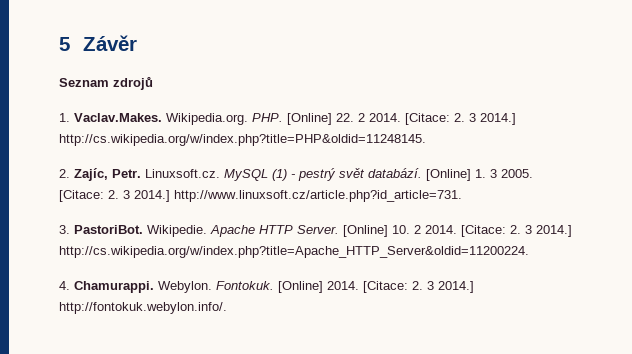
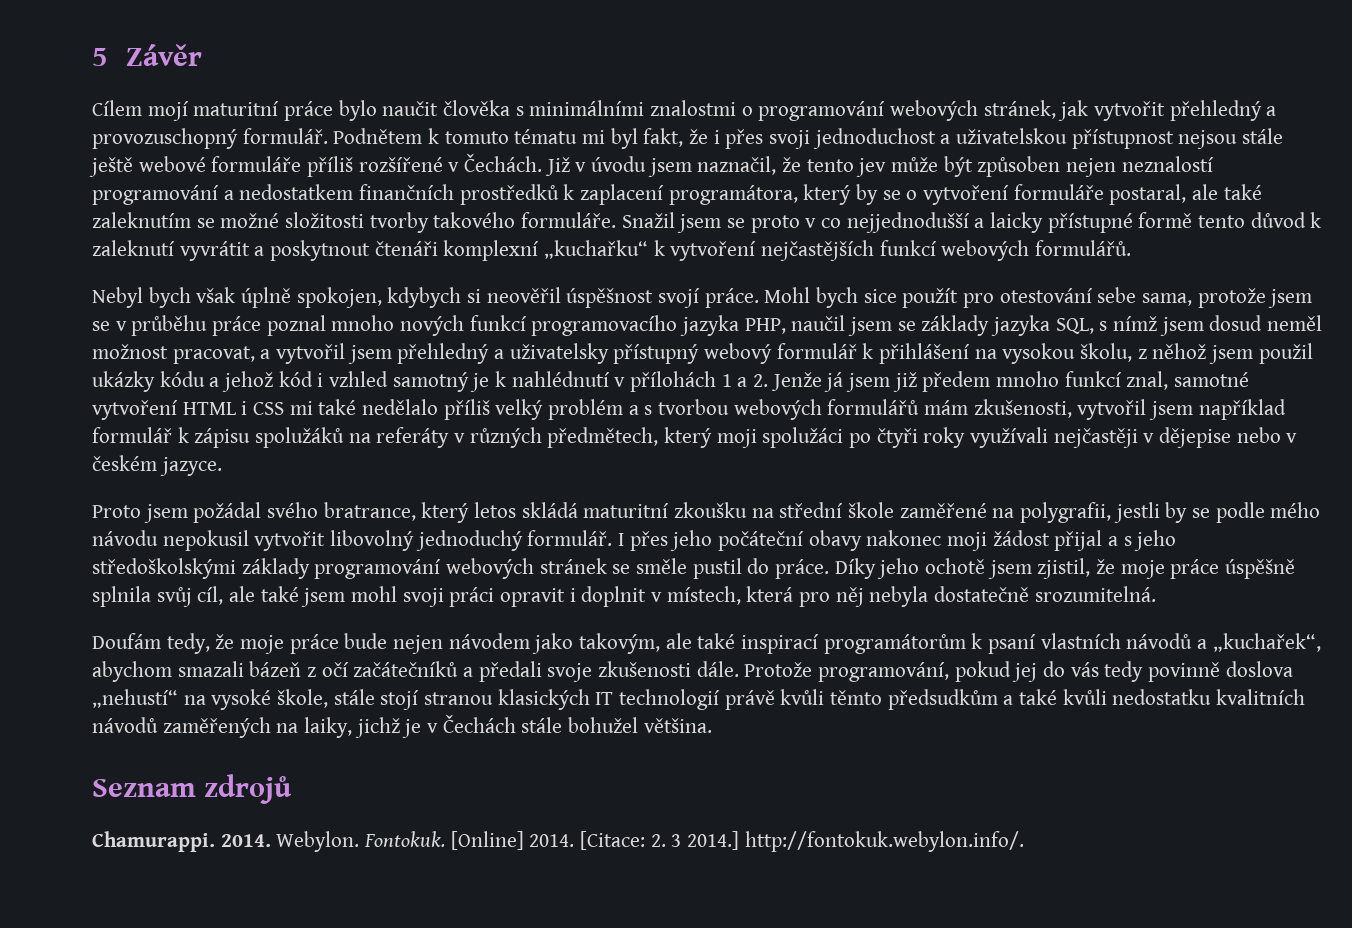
+ Cílem mojí maturitní práce bylo naučit člověka s minimálními znalostmi o programování webových stránek, jak vytvořit přehledný a provozuschopný formulář. Podnětem k tomuto tématu mi byl fakt, že i přes svoji jednoduchost a uživatelskou přístupnost nejsou stále ještě webové formuláře příliš rozšířené v Čechách. Již v úvodu jsem naznačil, že tento jev může být způsoben nejen neznalostí programování a nedostatkem finančních prostředků k zaplacení programátora, který by se o vytvoření formuláře postaral, ale také zaleknutím se možné složitosti tvorby takového formuláře. Snažil jsem se proto v co nejjednodušší a laicky přístupné formě tento důvod k zaleknutí vyvrátit a poskytnout čtenáři komplexní „kuchařku“ k vytvoření nejčastějších funkcí webových formulářů.
+ Nebyl bych však úplně spokojen, kdybych si neověřil úspěšnost svojí práce. Mohl bych sice použít pro otestování sebe sama, protože jsem se v průběhu práce poznal mnoho nových funkcí programovacího jazyka PHP, naučil jsem se základy jazyka SQL, s nímž jsem dosud neměl možnost pracovat, a vytvořil jsem přehledný a uživatelsky přístupný webový formulář k přihlášení na vysokou školu, z něhož jsem použil ukázky kódu a jehož kód i vzhled samotný je k nahlédnutí v přílohách 1 a 2. Jenže já jsem již předem mnoho funkcí znal, samotné vytvoření HTML i CSS mi také nedělalo příliš velký problém a s tvorbou webových formulářů mám zkušenosti, vytvořil jsem například formulář k zápisu spolužáků na referáty v různých předmětech, který moji spolužáci po čtyři roky využívali nejčastěji v dějepise nebo v českém jazyce.
+ Proto jsem požádal svého bratrance, který letos skládá maturitní zkoušku na střední škole zaměřené na polygrafii, jestli by se podle mého návodu nepokusil vytvořit libovolný jednoduchý formulář. I přes jeho počáteční obavy nakonec moji žádost přijal a s jeho středoškolskými základy programování webových stránek se směle pustil do práce. Díky jeho ochotě jsem zjistil, že moje práce úspěšně splnila svůj cíl, ale také jsem mohl svoji práci opravit i doplnit v místech, která pro něj nebyla dostatečně srozumitelná.
+ Doufám tedy, že moje práce bude nejen návodem jako takovým, ale také inspirací programátorům k psaní vlastních návodů a „kuchařek“, abychom smazali bázeň z očí začátečníků a předali svoje zkušenosti dále. Protože programování, pokud jej do vás tedy povinně doslova „nehustí“ na vysoké škole, stále stojí stranou klasických IT technologií právě kvůli těmto předsudkům a také kvůli nedostatku kvalitních návodů zaměřených na laiky, jichž je v Čechách stále bohužel většina.
  Seznam zdrojů
- 1. Vaclav.Makes. Wikipedia.org. PHP. [Online] 22. 2 2014. [Citace: 2. 3 2014.] http://cs.wikipedia.org/w/index.php?title=PHP&oldid=11248145.
- 2. Zajíc, Petr. Linuxsoft.cz. MySQL (1) - pestrý svět databází. [Online] 1. 3 2005. [Citace: 2. 3 2014.] http://www.linuxsoft.cz/article.php?id_article=731.
- 3. PastoriBot. Wikipedie. Apache HTTP Server. [Online] 10. 2 2014. [Citace: 2. 3 2014.] http://cs.wikipedia.org/w/index.php?title=Apache_HTTP_Server&oldid=11200224.
- 4. Chamurappi.
+ Chamurappi. 2014.

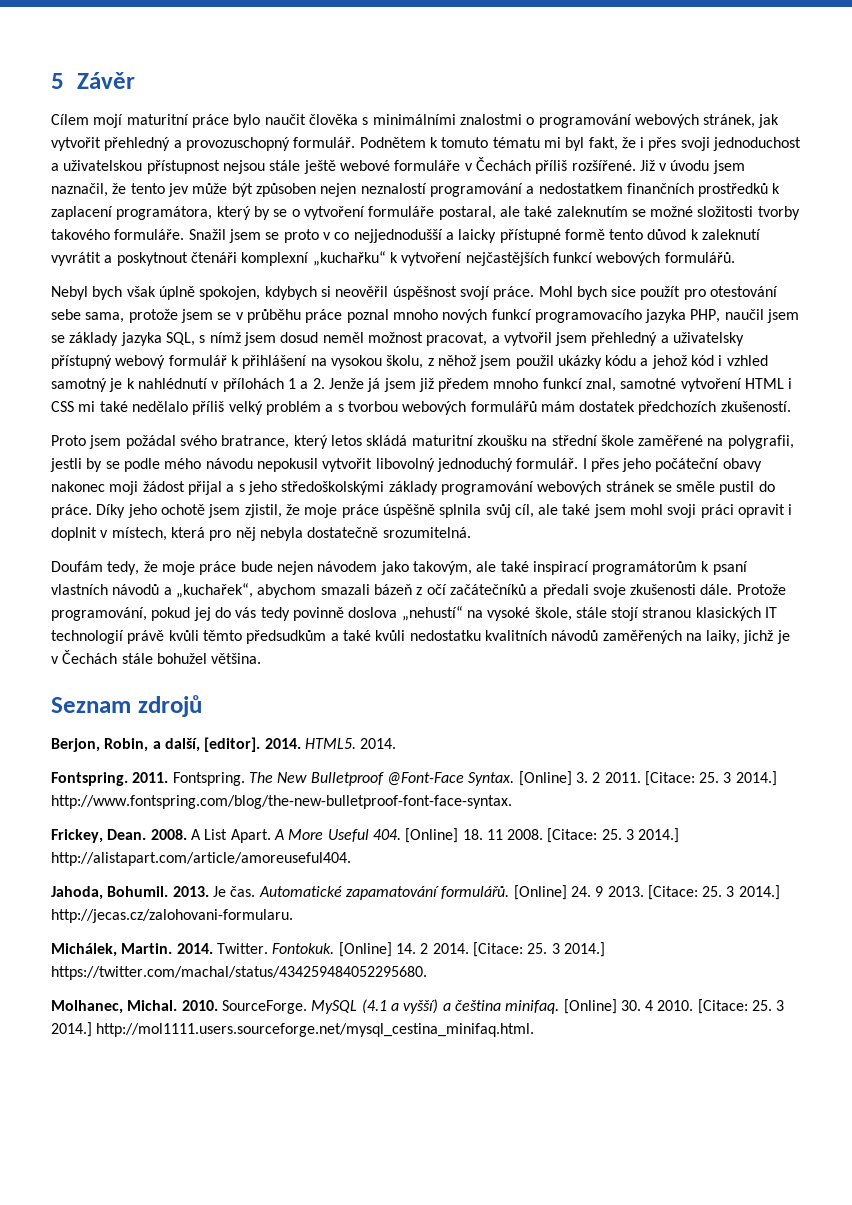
- Podnětem k tomuto tématu mi byl fakt, že i přes svoji jednoduchost a uživatelskou přístupnost nejsou stále ještě webové formuláře příliš rozšířené v Čechách.
+ Podnětem k tomuto tématu mi byl fakt, že i přes svoji jednoduchost a uživatelskou přístupnost nejsou stále ještě webové formuláře v Čechách příliš rozšířené.
- Mohl bych sice použít pro otestování sebe sama, protože jsem se v průběhu práce poznal mnoho nových funkcí programovacího jazyka PHP, naučil jsem se základy jazyka SQL, s nímž jsem dosud neměl možnost pracovat, a vytvořil jsem přehledný a uživatelsky přístupný webový formulář k přihlášení na vysokou školu, z něhož jsem použil ukázky kódu a jehož kód i vzhled samotný je k nahlédnutí v přílohách 1 a 2. Jenže já jsem již předem mnoho funkcí znal, samotné vytvoření HTML i CSS mi také nedělalo příliš velký problém a s tvorbou webových formulářů mám zkušenosti, vytvořil jsem například formulář k zápisu spolužáků na referáty v různých předmětech, který moji spolužáci po čtyři roky využívali nejčastěji v dějepise nebo v českém jazyce.
+ Mohl bych sice použít pro otestování sebe sama, protože jsem se v průběhu práce poznal mnoho nových funkcí programovacího jazyka PHP, naučil jsem se základy jazyka SQL, s nímž jsem dosud neměl možnost pracovat, a vytvořil jsem přehledný a uživatelsky přístupný webový formulář k přihlášení na vysokou školu, z něhož jsem použil ukázky kódu a jehož kód i vzhled samotný je k nahlédnutí v přílohách 1 a 2. Jenže já jsem již předem mnoho funkcí znal, samotné vytvoření HTML i CSS mi také nedělalo příliš velký problém a s tvorbou webových formulářů mám dostatek předchozích zkušeností.
- Chamurappi. 2014. Webylon. Fontokuk. [Online] 2014.
+ Berjon, Robin, a další, [editor]. 2014. HTML5. 2014.
+ Fontspring. 2011. Fontspring. The New Bulletproof @Font-Face Syntax. [Online] 3. 2 2011. [Citace: 25. 3 2014.] http://www.fontspring.com/blog/the-new-bulletproof-font-face-syntax.
+ Frickey, Dean. 2008. A List Apart. A More Useful 404. [Online] 18. 11 2008. [Citace: 25. 3 2014.] http://alistapart.com/article/amoreuseful404.
+ Jahoda, Bohumil. 2013. Je čas. Automatické zapamatování formulářů. [Online] 24. 9 2013. [Citace: 25. 3 2014.] http://jecas.cz/zalohovani-formularu.
+ Michálek, Martin. 2014. Twitter. Fontokuk. [Online] 14. 2 2014.
- [Citace: 2. 3 2014.] http://fontokuk.webylon.info/.
+ [Citace: 25. 3 2014.] https://twitter.com/machal/status/434259484052295680.
+ Molhanec, Michal. 2010. SourceForge. MySQL (4.1 a vyšší) a čeština minifaq. [Online] 30. 4 2010. [Citace: 25. 3 2014.] http://mol1111.users.sourceforge.net/mysql_cestina_minifaq.html.

